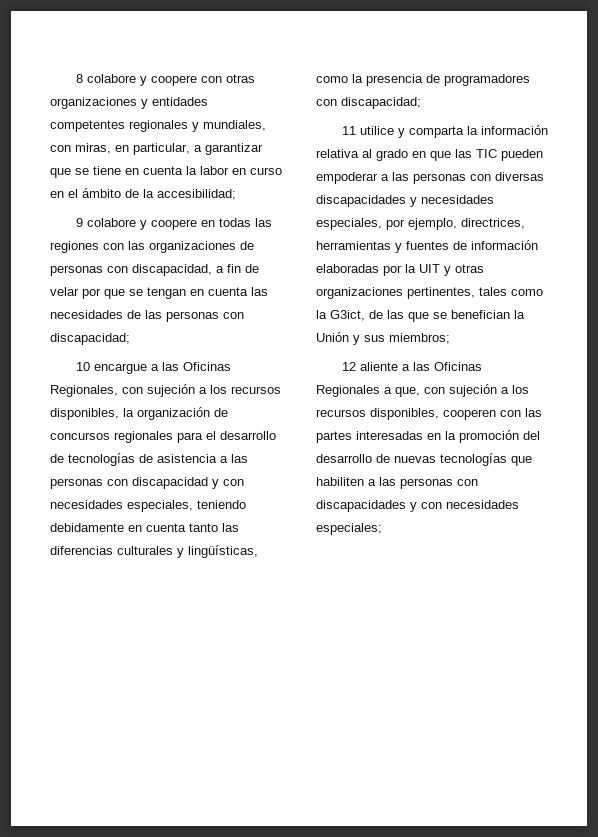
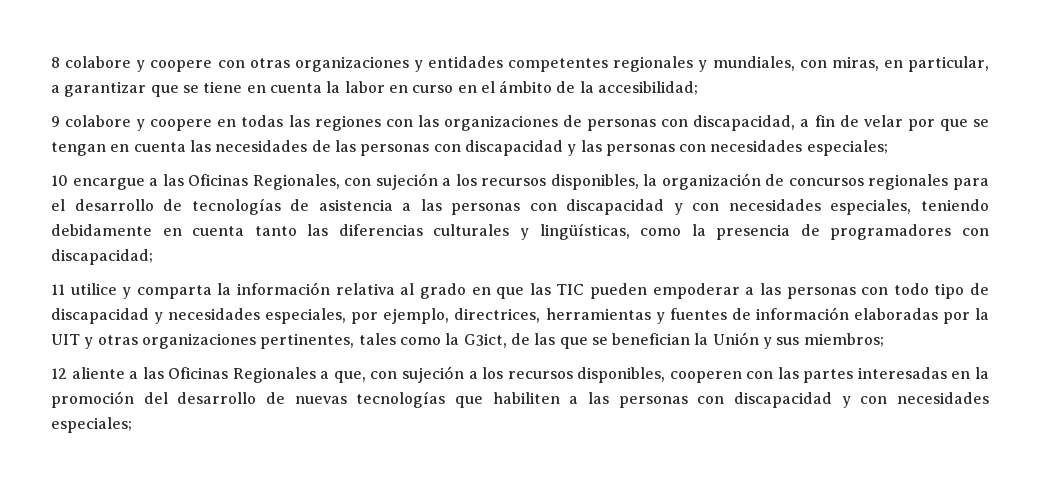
- 9 colabore y coopere en todas las regiones con las organizaciones de personas con discapacidad, a fin de velar por que se tengan en cuenta las necesidades de las personas con discapacidad;
+ 9 colabore y coopere en todas las regiones con las organizaciones de personas con discapacidad, a fin de velar por que se tengan en cuenta las necesidades de las personas con discapacidad y las personas con necesidades especiales;
- 11 utilice y comparta la información relativa al grado en que las TIC pueden empoderar a las personas con diversas discapacidades y necesidades especiales, por ejemplo, directrices, herramientas y fuentes de información elaboradas por la UIT y otras organizaciones pertinentes, tales como la G3ict, de las que se benefician la Unión y sus miembros;
+ 11 utilice y comparta la información relativa al grado en que las TIC pueden empoderar a las personas con todo tipo de discapacidad y necesidades especiales, por ejemplo, directrices, herramientas y fuentes de información elaboradas por la UIT y otras organizaciones pertinentes, tales como la G3ict, de las que se benefician la Unión y sus miembros;
- 12 aliente a las Oficinas Regionales a que, con sujeción a los recursos disponibles, cooperen con las partes interesadas en la promoción del desarrollo de nuevas tecnologías que habiliten a las personas con discapacidades y con necesidades especiales;
+ 12 aliente a las Oficinas Regionales a que, con sujeción a los recursos disponibles, cooperen con las partes interesadas en la promoción del desarrollo de nuevas tecnologías que habiliten a las personas con discapacidad y con necesidades especiales;

